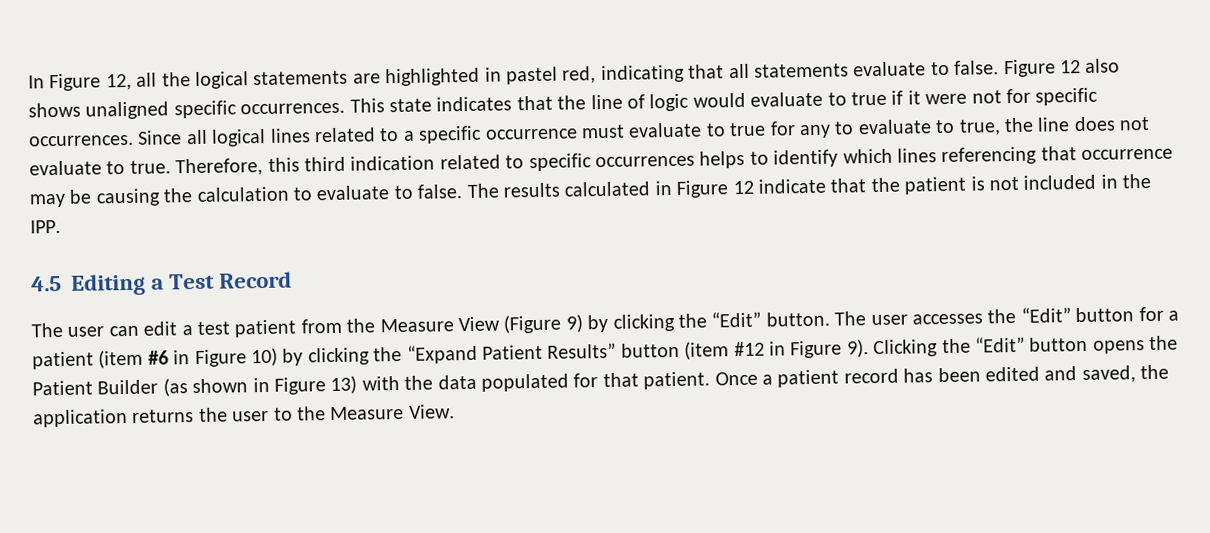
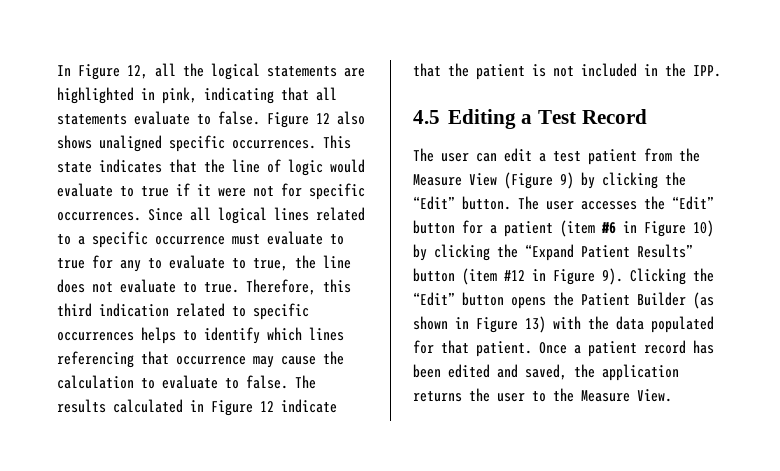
- In Figure 12, all the logical statements are highlighted in pastel red, indicating that all statements evaluate to false.
+ In Figure 12, all the logical statements are highlighted in pink, indicating that all statements evaluate to false.
- Therefore, this third indication related to specific occurrences helps to identify which lines referencing that occurrence may be causing the calculation to evaluate to false.
+ Therefore, this third indication related to specific occurrences helps to identify which lines referencing that occurrence may cause the calculation to evaluate to false.

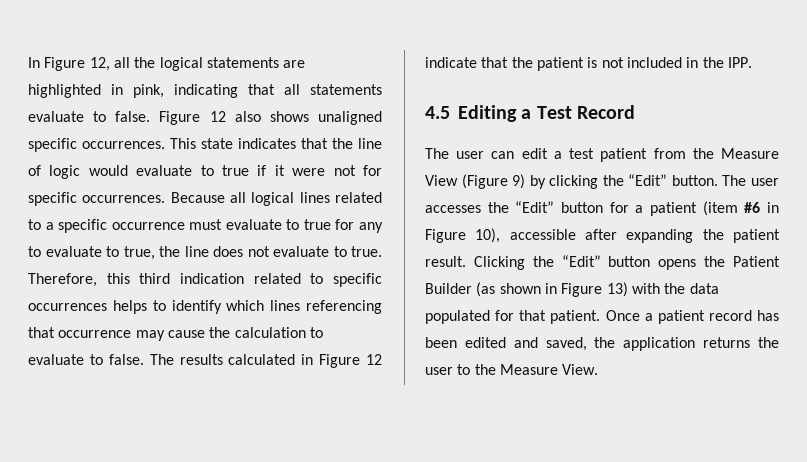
- Since all logical lines related to a specific occurrence must evaluate to true for any to evaluate to true, the line does not evaluate to true.
+ Because all logical lines related to a specific occurrence must evaluate to true for any to evaluate to true, the line does not evaluate to true.
- The user accesses the “Edit” button for a patient (item #6 in Figure 10) by clicking the “Expand Patient Results” button (item #12 in Figure 9).
+ The user accesses the “Edit” button for a patient (item #6 in Figure 10), accessible after expanding the patient result.

